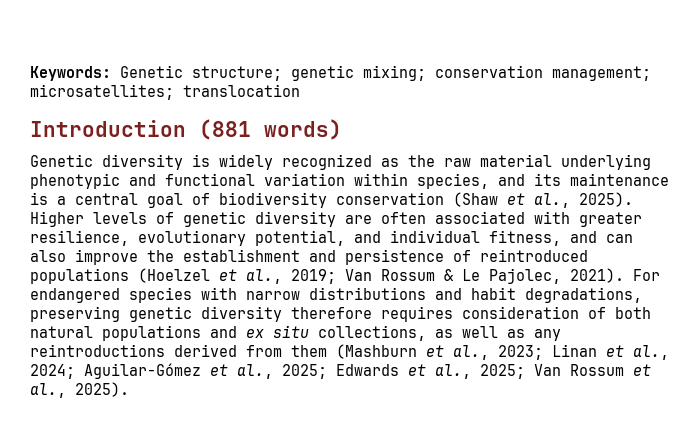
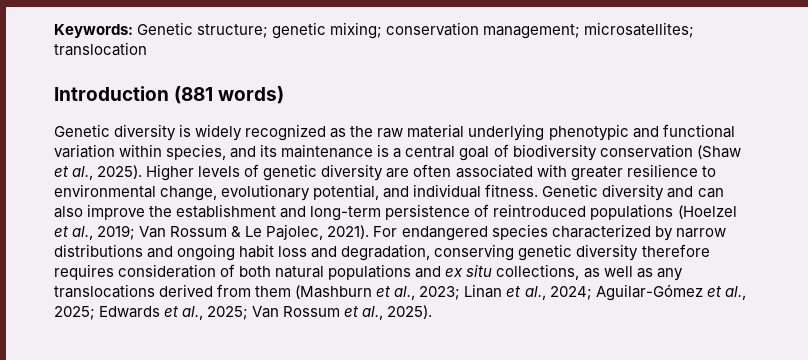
- Higher levels of genetic diversity are often associated with greater resilience, evolutionary potential, and individual fitness, and can also improve the establishment and persistence of reintroduced populations (Hoelzel et al., 2019; Van Rossum & Le Pajolec, 2021).
+ Higher levels of genetic diversity are often associated with greater resilience to environmental change, evolutionary potential, and individual fitness. Genetic diversity and can also improve the establishment and long-term persistence of reintroduced populations (Hoelzel et al., 2019; Van Rossum & Le Pajolec, 2021).
- For endangered species with narrow distributions and habit degradations, preserving genetic diversity therefore requires consideration of both natural populations and ex situ collections, as well as any reintroductions derived from them (Mashburn et al., 2023; Linan et al., 2024; Aguilar-Gómez et al., 2025; Edwards et al., 2025; Van Rossum et al., 2025).
+ For endangered species characterized by narrow distributions and ongoing habit loss and degradation, conserving genetic diversity therefore requires consideration of both natural populations and ex situ collections, as well as any translocations derived from them (Mashburn et al., 2023; Linan et al., 2024; Aguilar-Gómez et al., 2025; Edwards et al., 2025; Van Rossum et al., 2025).

